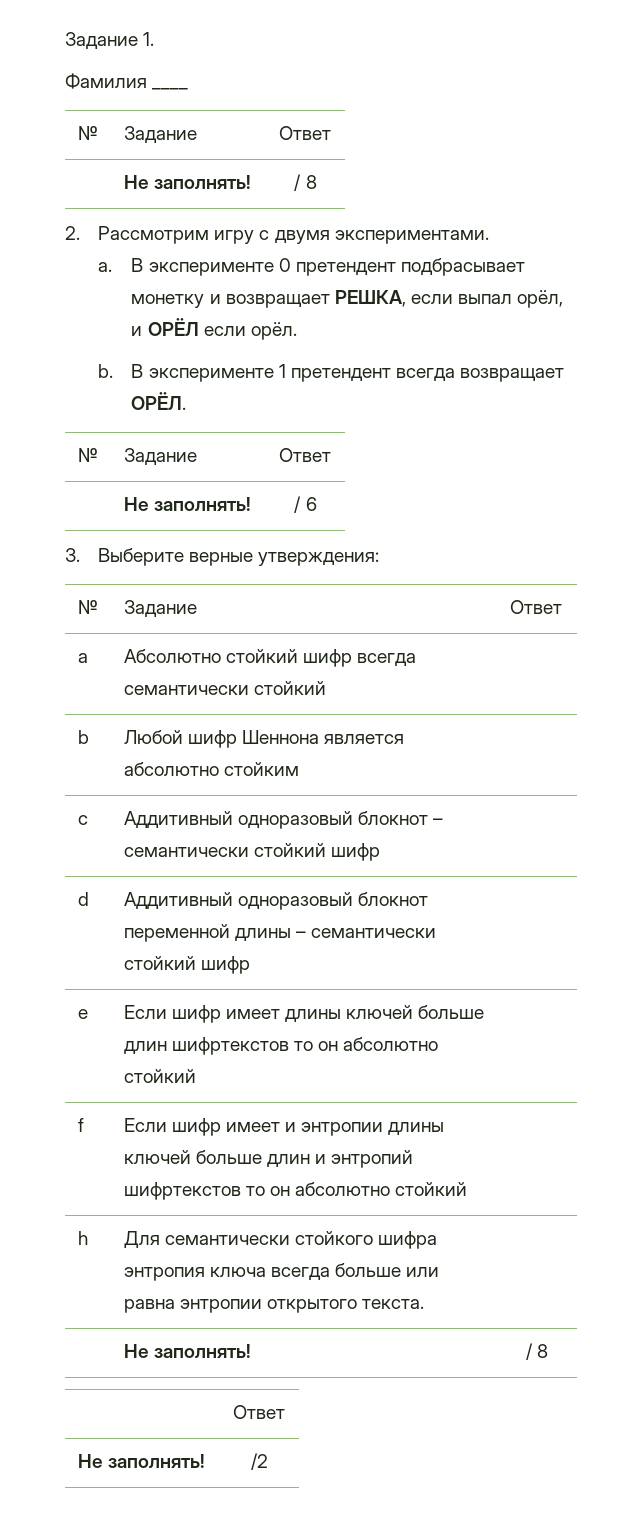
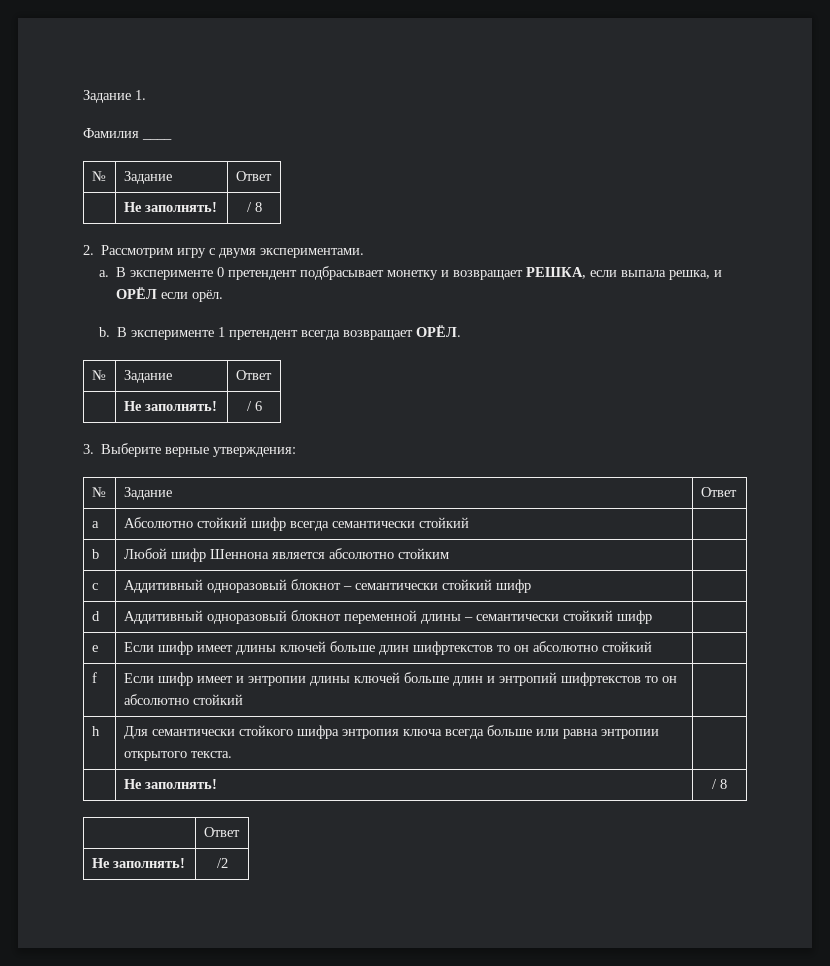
- В эксперименте 0 претендент подбрасывает монетку и возвращает РЕШКА, если выпал орёл, и ОРЁЛ если орёл.
+ В эксперименте 0 претендент подбрасывает монетку и возвращает РЕШКА, если выпалa решка, и ОРЁЛ если орёл.

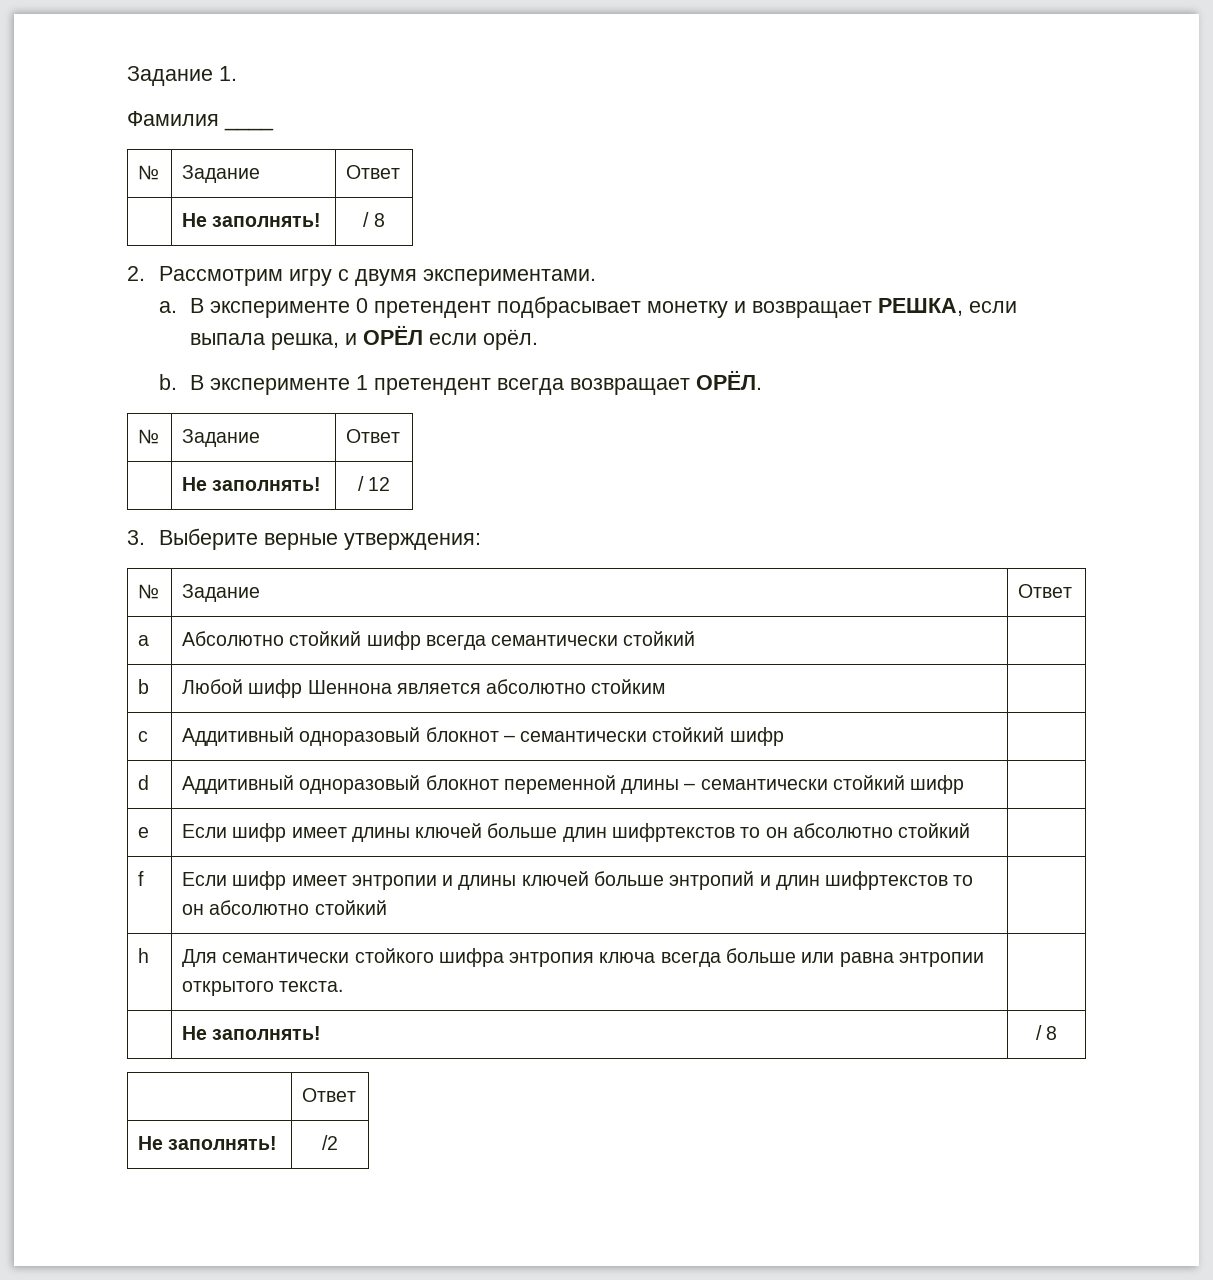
- | Не заполнять! | / 6
+ | Не заполнять! | / 12
- f | Если шифр имеет и энтропии длины ключей больше длин и энтропий шифртекстов то он абсолютно стойкий |
+ f | Если шифр имеет энтропии и длины ключей больше энтропий и длин шифртекстов то он абсолютно стойкий |

